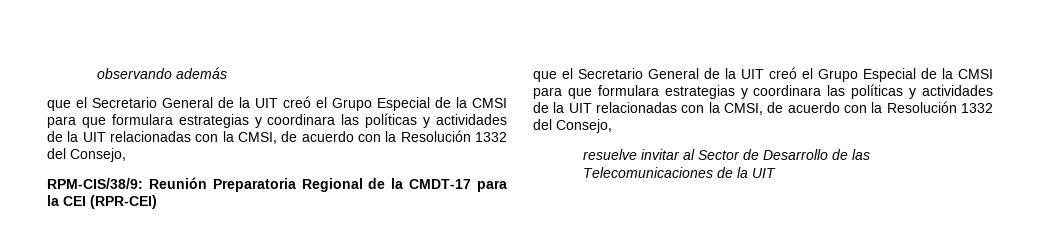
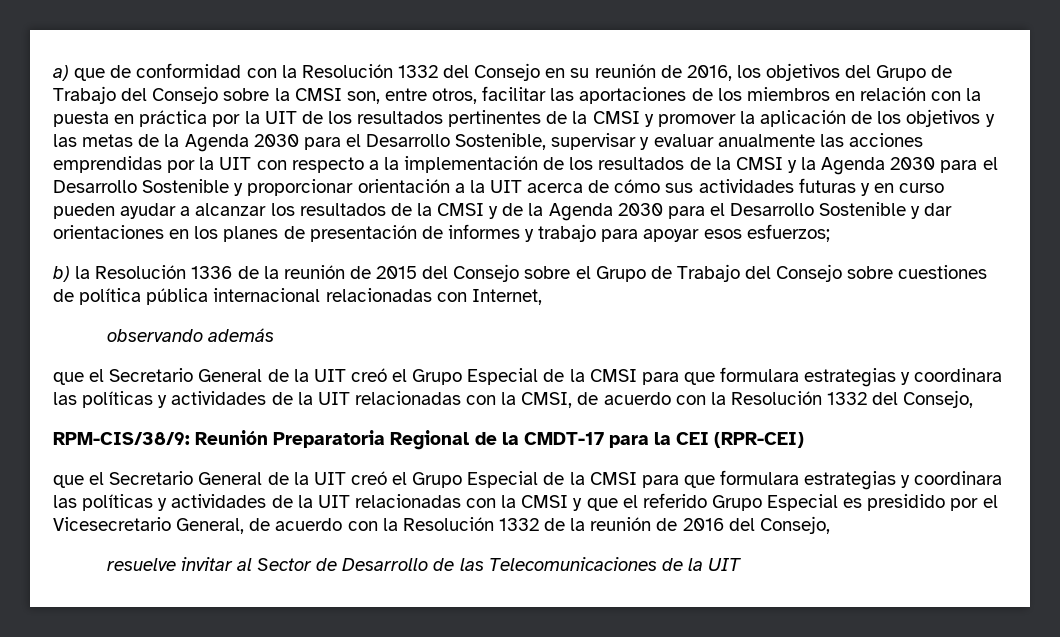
+ a) que de conformidad con la Resolución 1332 del Consejo en su reunión de 2016, los objetivos del Grupo de Trabajo del Consejo sobre la CMSI son, entre otros, facilitar las aportaciones de los miembros en relación con la puesta en práctica por la UIT de los resultados pertinentes de la CMSI y promover la aplicación de los objetivos y las metas de la Agenda 2030 para el Desarrollo Sostenible, supervisar y evaluar anualmente las acciones emprendidas por la UIT con respecto a la implementación de los resultados de la CMSI y la Agenda 2030 para el Desarrollo Sostenible y proporcionar orientación a la UIT acerca de cómo sus actividades futuras y en curso pueden ayudar a alcanzar los resultados de la CMSI y de la Agenda 2030 para el Desarrollo Sostenible y dar orientaciones en los planes de presentación de informes y trabajo para apoyar esos esfuerzos;
+ b) la Resolución 1336 de la reunión de 2015 del Consejo sobre el Grupo de Trabajo del Consejo sobre cuestiones de política pública internacional relacionadas con Internet,
  RPM-CIS/38/9: Reunión Preparatoria Regional de la CMDT-17 para la CEI (RPR-CEI)
- que el Secretario General de la UIT creó el Grupo Especial de la CMSI para que formulara estrategias y coordinara las políticas y actividades de la UIT relacionadas con la CMSI, de acuerdo con la Resolución 1332 del Consejo,
+ que el Secretario General de la UIT creó el Grupo Especial de la CMSI para que formulara estrategias y coordinara las políticas y actividades de la UIT relacionadas con la CMSI y que el referido Grupo Especial es presidido por el Vicesecretario General, de acuerdo con la Resolución 1332 de la reunión de 2016 del Consejo,

